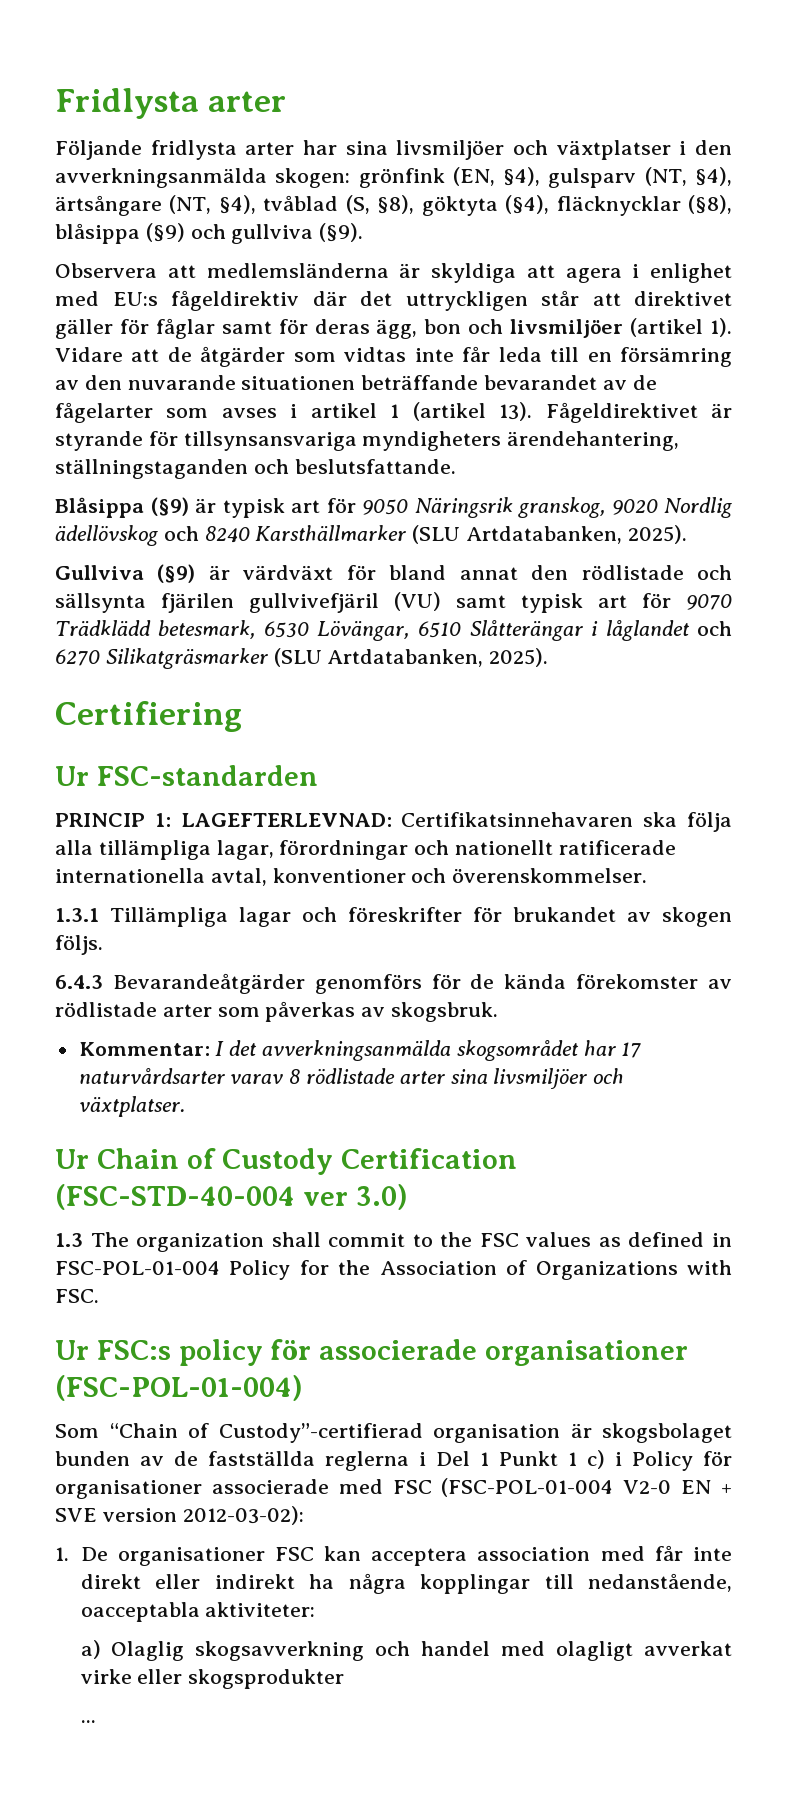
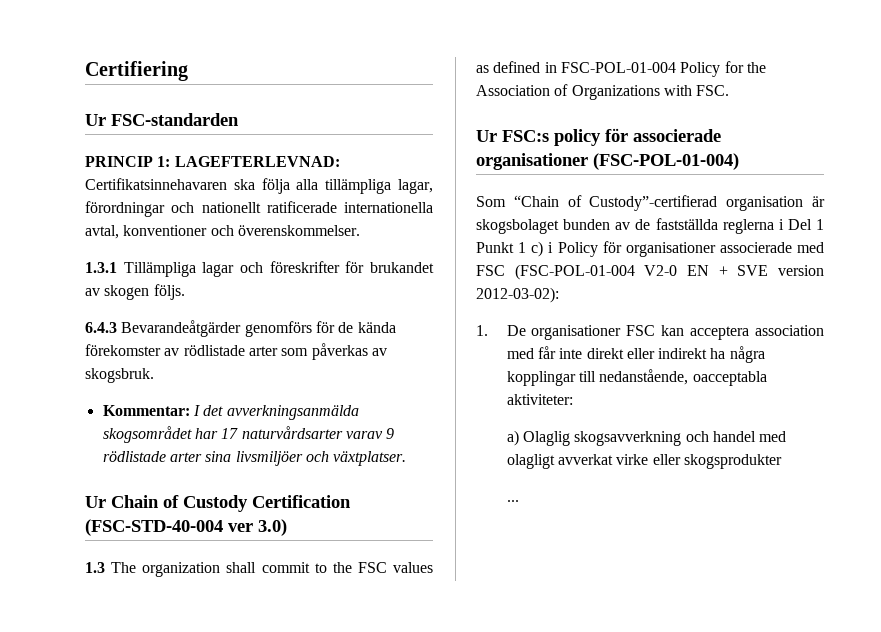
- Fridlysta arter
- Följande fridlysta arter har sina livsmiljöer och växtplatser i den avverkningsanmälda skogen: grönfink (EN, §4), gulsparv (NT, §4), ärtsångare (NT, §4), tvåblad (S, §8), göktyta (§4), fläcknycklar (§8), blåsippa (§9) och gullviva (§9).
- Observera att medlemsländerna är skyldiga att agera i enlighet med EU:s fågeldirektiv där det uttryckligen står att direktivet gäller för fåglar samt för deras ägg, bon och livsmiljöer (artikel 1). Vidare att de åtgärder som vidtas inte får leda till en försämring av den nuvarande situationen beträffande bevarandet av de fågelarter som avses i artikel 1 (artikel 13). Fågeldirektivet är styrande för tillsynsansvariga myndigheters ärendehantering, ställningstaganden och beslutsfattande.
- Blåsippa (§9) är typisk art för 9050 Näringsrik granskog, 9020 Nordlig ädellövskog och 8240 Karsthällmarker (SLU Artdatabanken, 2025).
- Gullviva (§9) är värdväxt för bland annat den rödlistade och sällsynta fjärilen gullvivefjäril (VU) samt typisk art för 9070 Trädklädd betesmark, 6530 Lövängar, 6510 Slåtterängar i låglandet och 6270 Silikatgräsmarker (SLU Artdatabanken, 2025).
- Kommentar: I det avverkningsanmälda skogsområdet har 17 naturvårdsarter varav 8 rödlistade arter sina livsmiljöer och växtplatser.
+ Kommentar: I det avverkningsanmälda skogsområdet har 17 naturvårdsarter varav 9 rödlistade arter sina livsmiljöer och växtplatser.

